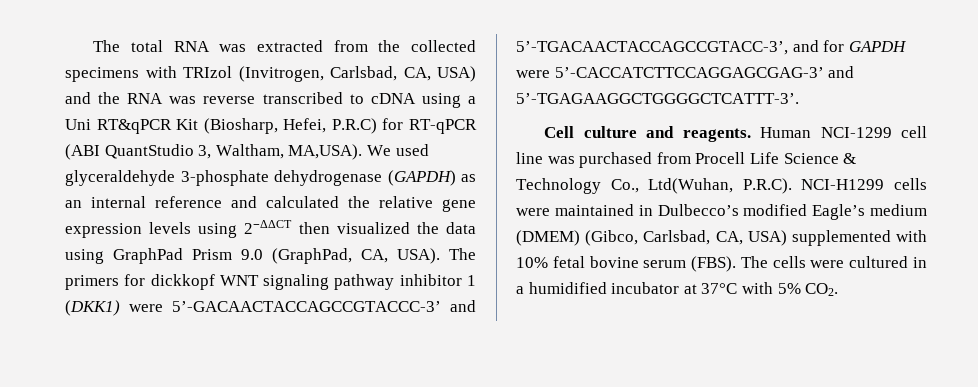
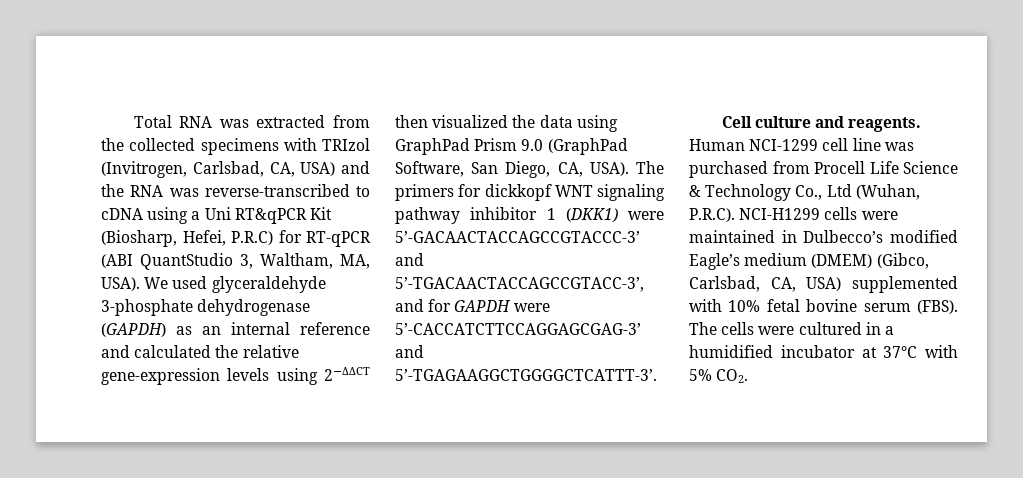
- The total RNA was extracted from the collected specimens with TRIzol (Invitrogen, Carlsbad, CA, USA) and the RNA was reverse transcribed to cDNA using a Uni RT&qPCR Kit (Biosharp, Hefei, P.R.C) for RT-qPCR (ABI QuantStudio 3, Waltham, MA,USA).
+ Total RNA was extracted from the collected specimens with TRIzol (Invitrogen, Carlsbad, CA, USA) and the RNA was reverse-transcribed to cDNA using a Uni RT&qPCR Kit (Biosharp, Hefei, P.R.C) for RT-qPCR (ABI QuantStudio 3, Waltham, MA, USA).
- We used glyceraldehyde 3-phosphate dehydrogenase (GAPDH) as an internal reference and calculated the relative gene expression levels using 2−ΔΔCT then visualized the data using GraphPad Prism 9.0 (GraphPad, CA, USA).
+ We used glyceraldehyde 3-phosphate dehydrogenase (GAPDH) as an internal reference and calculated the relative gene-expression levels using 2−ΔΔCT then visualized the data using GraphPad Prism 9.0 (GraphPad Software, San Diego, CA, USA).
- Human NCI-1299 cell line was purchased from Procell Life Science & Technology Co., Ltd(Wuhan, P.R.C). NCI-H1299 cells were maintained in Dulbecco’s modified Eagle’s medium (DMEM) (Gibco, Carlsbad, CA, USA) supplemented with 10% fetal bovine serum (FBS).
+ Human NCI-1299 cell line was purchased from Procell Life Science & Technology Co., Ltd (Wuhan, P.R.C). NCI-H1299 cells were maintained in Dulbecco’s modified Eagle’s medium (DMEM) (Gibco, Carlsbad, CA, USA) supplemented with 10% fetal bovine serum (FBS).

